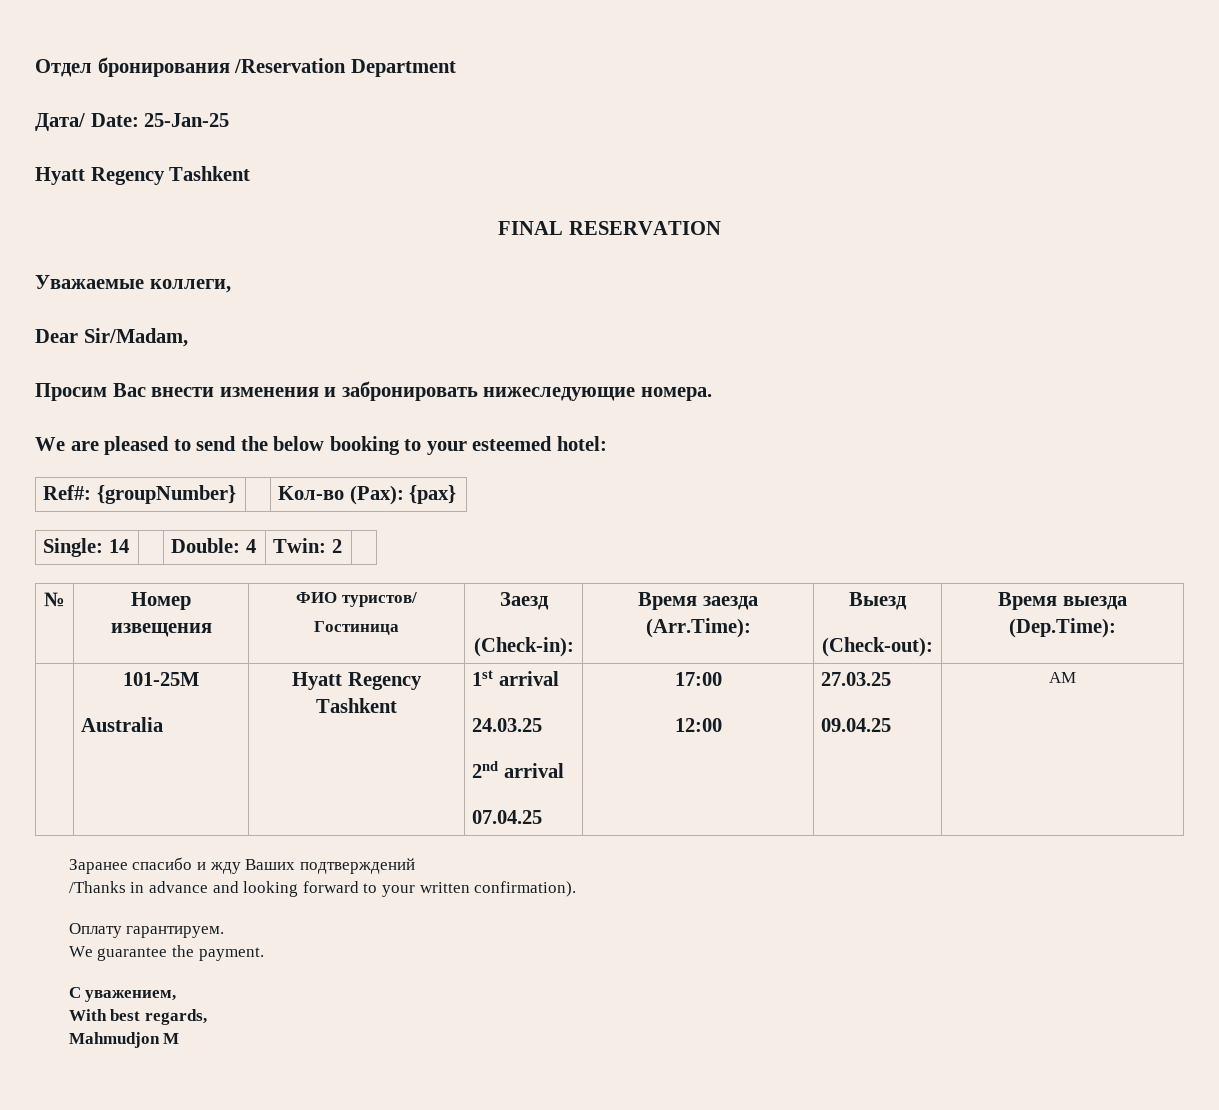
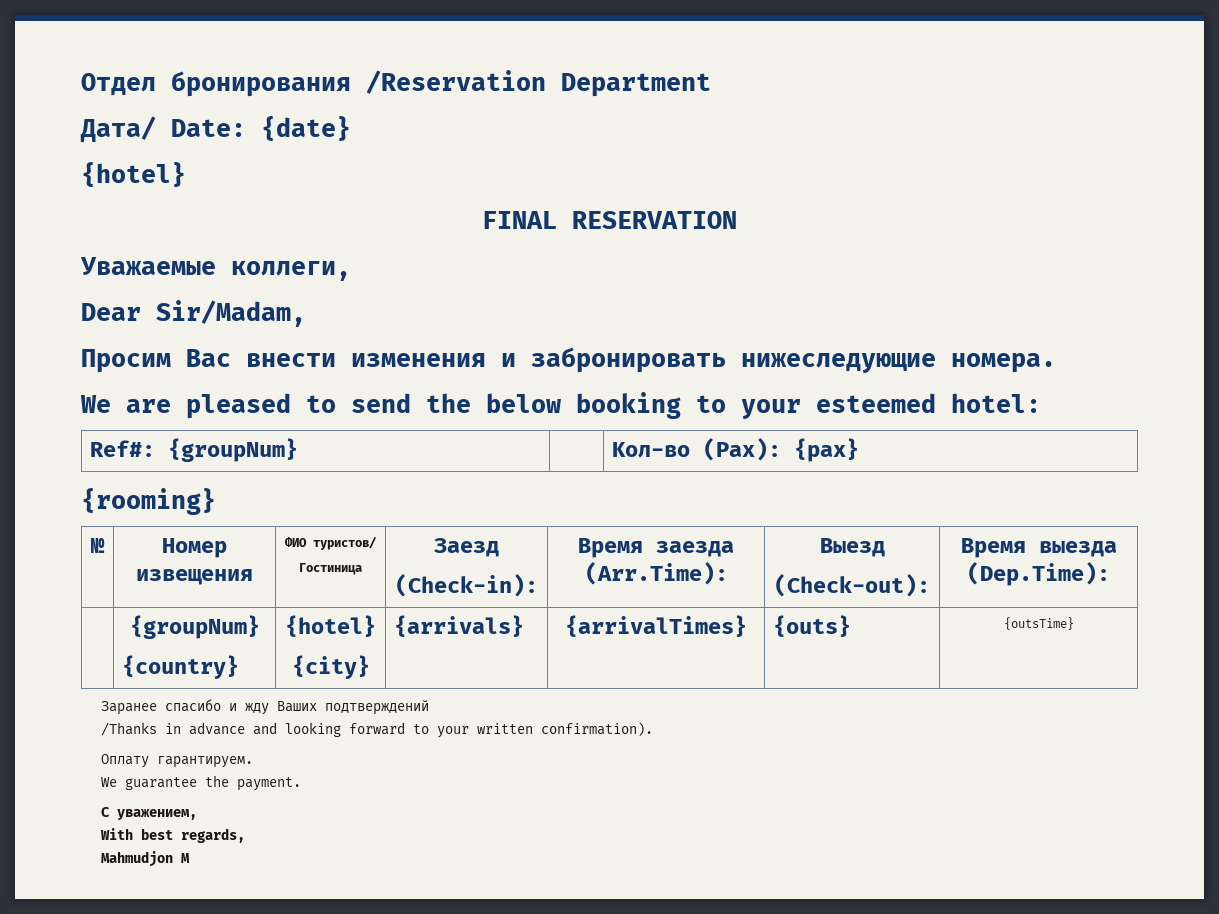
- Дата/ Date: 25-Jan-25
- Hyatt Regency Tashkent
+ Дата/ Date: {date}
+ {hotel}
- Ref#: {groupNumber} | | Koл-во (Pax): {pax}
+ Ref#: {groupNum} | | Koл-во (Pax): {pax}
- Single: 14 | | Double: 4 | Twin: 2 |
+ {rooming}
- | 101-25M
- Australia | Hyatt Regency Tashkent | 1st arrival
- 24.03.25
- 2nd arrival
- 07.04.25 | 17:00
- 12:00 | 27.03.25
- 09.04.25 | AM
+ | {groupNum}
+ {country} | {hotel}
+ {city} | {arrivals} | {arrivalTimes} | {outs} | {outsTime}

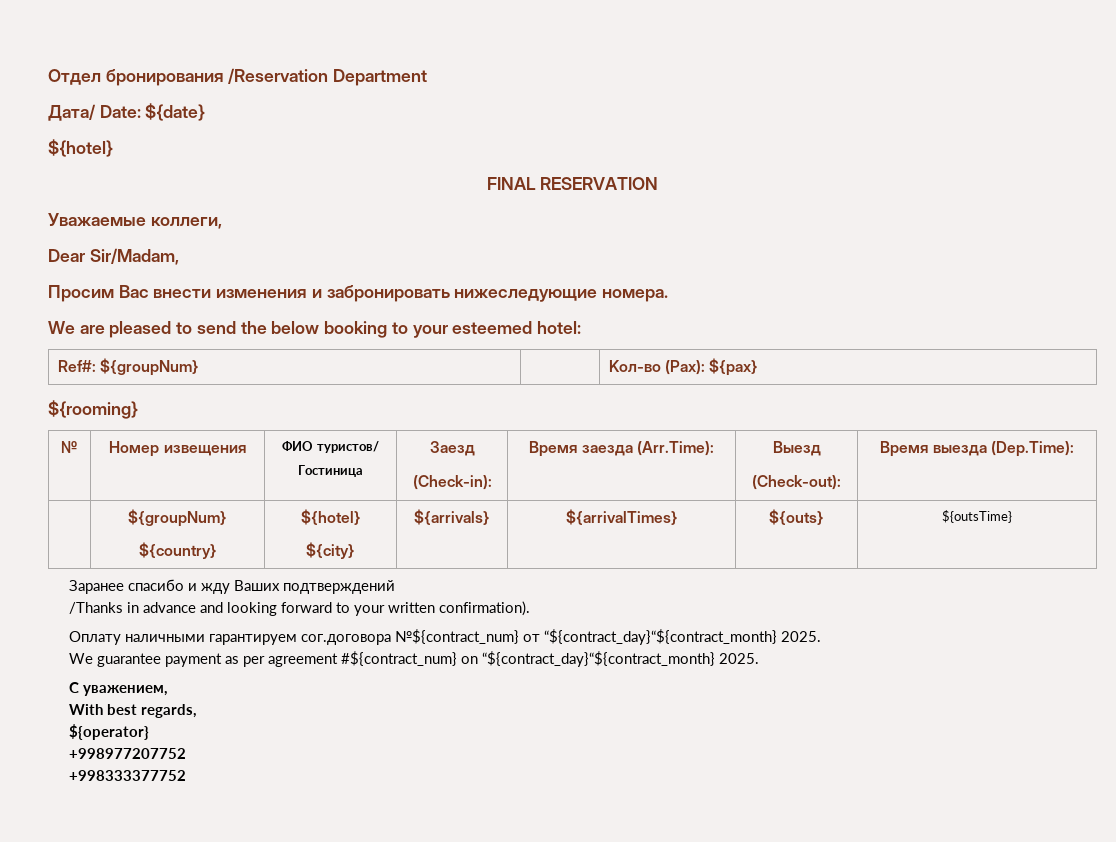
- Дата/ Date: {date}
- {hotel}
+ Дата/ Date: ${date}
+ ${hotel}
- Ref#: {groupNum} | | Koл-во (Pax): {pax}
- {rooming}
+ Ref#: ${groupNum} | | Koл-во (Pax): ${pax}
+ ${rooming}
- | {groupNum}
- {country} | {hotel}
- {city} | {arrivals} | {arrivalTimes} | {outs} | {outsTime}
+ | ${groupNum}
+ ${country} | ${hotel}
+ ${city} | ${arrivals} | ${arrivalTimes} | ${outs} | ${outsTime}
- Оплату гарантируем.
- We guarantee the payment.
+ Оплату наличными гарантируем сог.договора №${contract_num} от “${contract_day}“${contract_month} 2025.
+ We guarantee payment as per agreement #${contract_num} on “${contract_day}“${contract_month} 2025.
- Mahmudjon M
+ ${operator}
+ +998977207752
+ +998333377752

